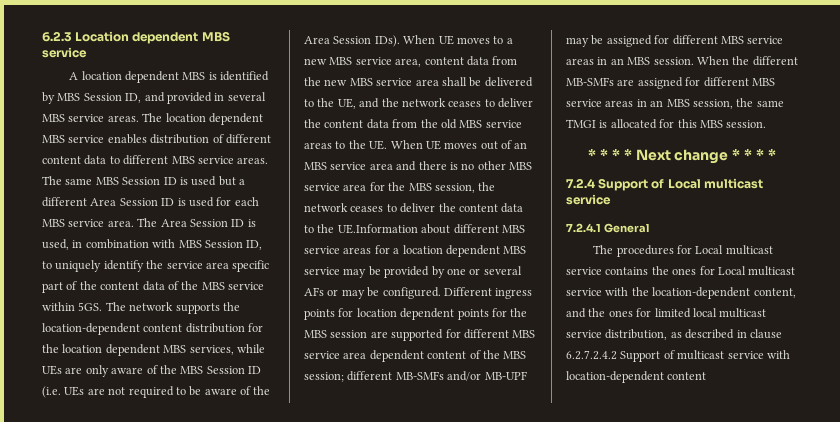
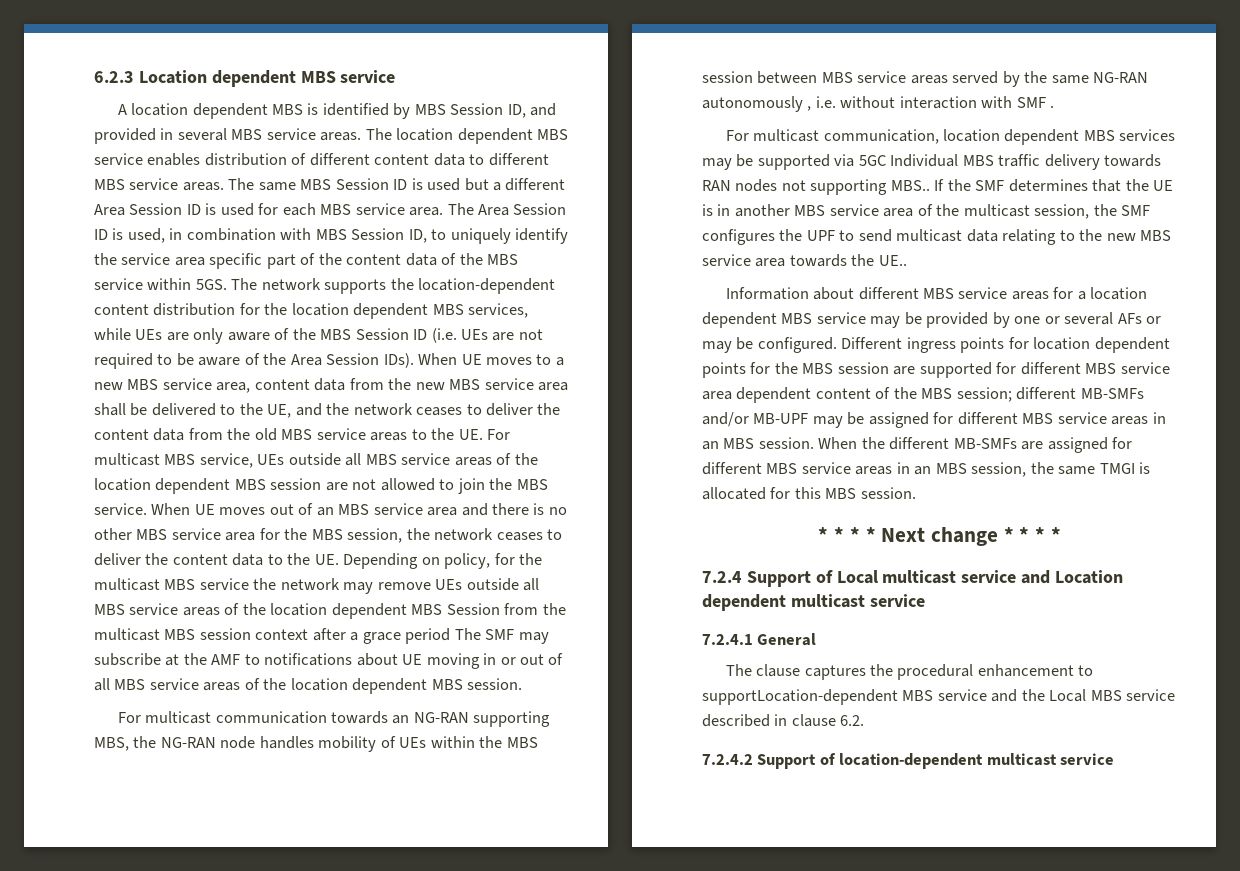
- When UE moves to a new MBS service area, content data from the new MBS service area shall be delivered to the UE, and the network ceases to deliver the content data from the old MBS service areas to the UE. When UE moves out of an MBS service area and there is no other MBS service area for the MBS session, the network ceases to deliver the content data to the UE.Information about different MBS service areas for a location dependent MBS service may be provided by one or several AFs or may be configured.
+ When UE moves to a new MBS service area, content data from the new MBS service area shall be delivered to the UE, and the network ceases to deliver the content data from the old MBS service areas to the UE. For multicast MBS service, UEs outside all MBS service areas of the location dependent MBS session are not allowed to join the MBS service. When UE moves out of an MBS service area and there is no other MBS service area for the MBS session, the network ceases to deliver the content data to the UE. Depending on policy, for the multicast MBS service the network may remove UEs outside all MBS service areas of the location dependent MBS Session from the multicast MBS session context after a grace period The SMF may subscribe at the AMF to notifications about UE moving in or out of all MBS service areas of the location dependent MBS session.
+ For multicast communication towards an NG-RAN supporting MBS, the NG-RAN node handles mobility of UEs within the MBS session between MBS service areas served by the same NG-RAN autonomously , i.e. without interaction with SMF .
+ For multicast communication, location dependent MBS services may be supported via 5GC Individual MBS traffic delivery towards RAN nodes not supporting MBS.. If the SMF determines that the UE is in another MBS service area of the multicast session, the SMF configures the UPF to send multicast data relating to the new MBS service area towards the UE..
+ Information about different MBS service areas for a location dependent MBS service may be provided by one or several AFs or may be configured.
- 7.2.4 Support of Local multicast service
+ 7.2.4 Support of Local multicast service and Location dependent multicast service
  7.2.4.1 General
- The procedures for Local multicast service contains the ones for Local multicast service with the location-dependent content, and the ones for limited local multicast service distribution, as described in clause 6.2.7.2.4.2 Support of multicast service with location-dependent content
+ The clause captures the procedural enhancement to supportLocation-dependent MBS service and the Local MBS service described in clause 6.2.
+ 7.2.4.2 Support of location-dependent multicast service

